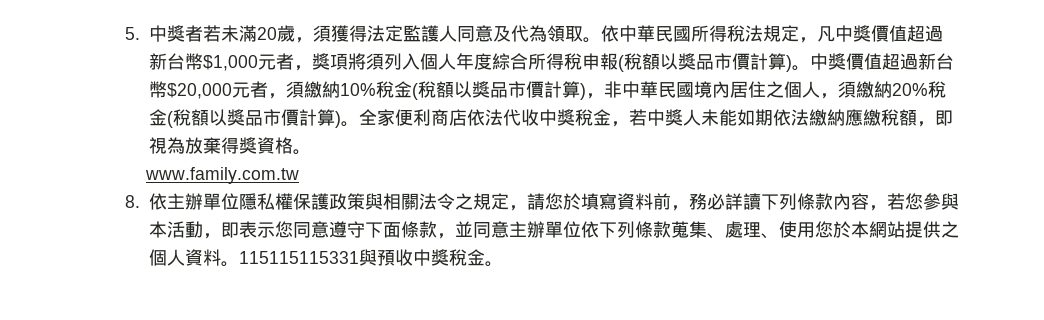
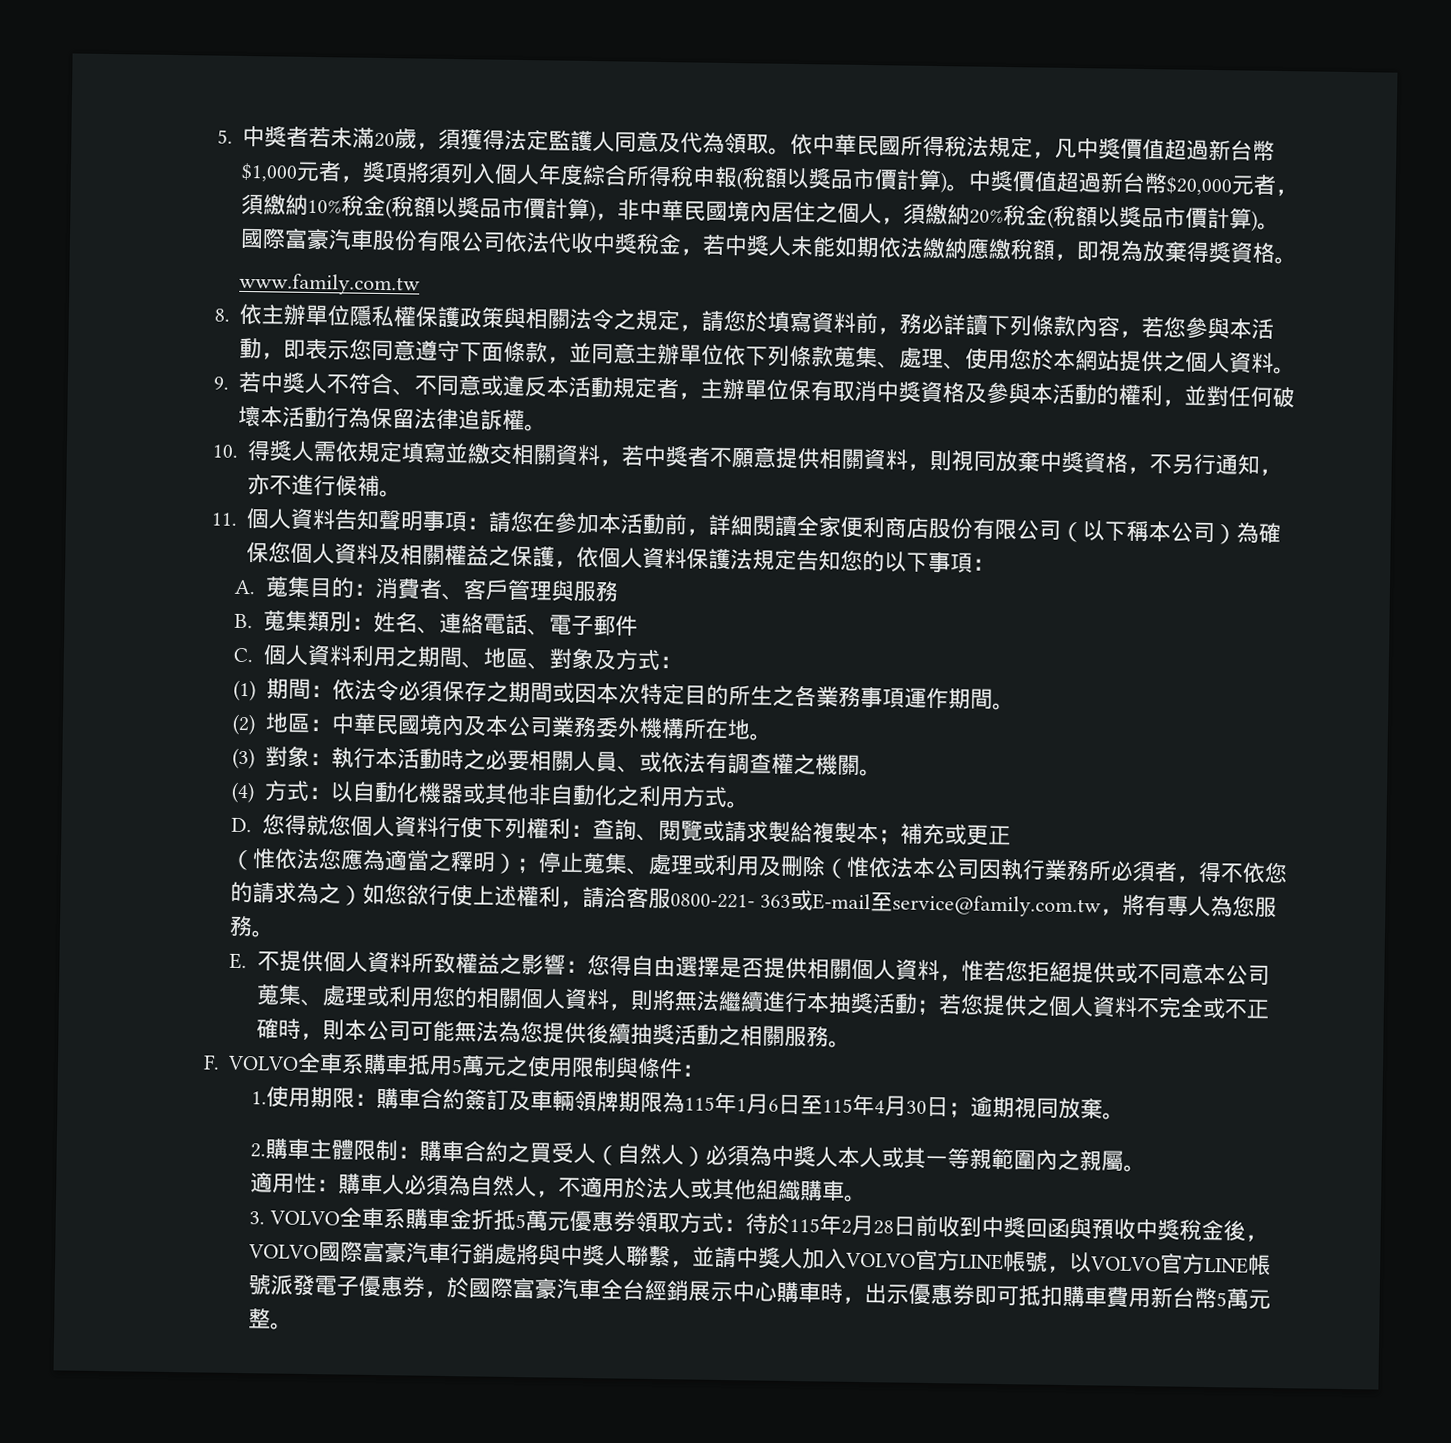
- 全家便利商店依法代收中獎稅金，若中獎人未能如期依法繳納應繳稅額，即視為放棄得獎資格。
+ 國際富豪汽車股份有限公司依法代收中獎稅金，若中獎人未能如期依法繳納應繳稅額，即視為放棄得獎資格。
- 8.依主辦單位隱私權保護政策與相關法令之規定，請您於填寫資料前，務必詳讀下列條款內容，若您參與本活動，即表示您同意遵守下面條款，並同意主辦單位依下列條款蒐集、處理、使用您於本網站提供之個人資料。115115115331與預收中獎稅金。
+ 8.依主辦單位隱私權保護政策與相關法令之規定，請您於填寫資料前，務必詳讀下列條款內容，若您參與本活動，即表示您同意遵守下面條款，並同意主辦單位依下列條款蒐集、處理、使用您於本網站提供之個人資料。
+ 9.若中獎人不符合、不同意或違反本活動規定者，主辦單位保有取消中獎資格及參與本活動的權利，並對任何破壞本活動行為保留法律追訴權。
+ 10.得獎人需依規定填寫並繳交相關資料，若中獎者不願意提供相關資料，則視同放棄中獎資格，不另行通知，亦不進行候補。
+ 11.個人資料告知聲明事項：請您在參加本活動前，詳細閱讀全家便利商店股份有限公司（以下稱本公司）為確保您個人資料及相關權益之保護，依個人資料保護法規定告知您的以下事項：
+ A.蒐集目的：消費者、客戶管理與服務
+ B.蒐集類別：姓名、連絡電話、電子郵件
+ C.個人資料利用之期間、地區、對象及方式：
+ (1)期間：依法令必須保存之期間或因本次特定目的所生之各業務事項運作期間。
+ (2)地區：中華民國境內及本公司業務委外機構所在地。
+ (3)對象：執行本活動時之必要相關人員、或依法有調查權之機關。
+ (4)方式：以自動化機器或其他非自動化之利用方式。
+ D.您得就您個人資料行使下列權利：查詢、閱覽或請求製給複製本；補充或更正
+ （惟依法您應為適當之釋明）；停止蒐集、處理或利用及刪除（惟依法本公司因執行業務所必須者，得不依您的請求為之）如您欲行使上述權利，請洽客服0800-221- 363或E-mail至service@family.com.tw，將有專人為您服務。
+ E.不提供個人資料所致權益之影響：您得自由選擇是否提供相關個人資料，惟若您拒絕提供或不同意本公司蒐集、處理或利用您的相關個人資料，則將無法繼續進行本抽獎活動；若您提供之個人資料不完全或不正確時，則本公司可能無法為您提供後續抽獎活動之相關服務。
+ F. VOLVO全車系購車抵用5萬元之使用限制與條件：
+ 1.使用期限：購車合約簽訂及車輛領牌期限為115年1月6日至115年4月30日；逾期視同放棄。
+ 2.購車主體限制：購車合約之買受人（自然人）必須為中獎人本人或其一等親範圍內之親屬。
+ 適用性：購車人必須為自然人，不適用於法人或其他組織購車。
+ 3. VOLVO全車系購車金折抵5萬元優惠券領取方式：待於115年2月28日前收到中獎回函與預收中獎稅金後，VOLVO國際富豪汽車行銷處將與中獎人聯繫，並請中獎人加入VOLVO官方LINE帳號，以VOLVO官方LINE帳號派發電子優惠券，於國際富豪汽車全台經銷展示中心購車時，出示優惠券即可抵扣購車費用新台幣5萬元整。

